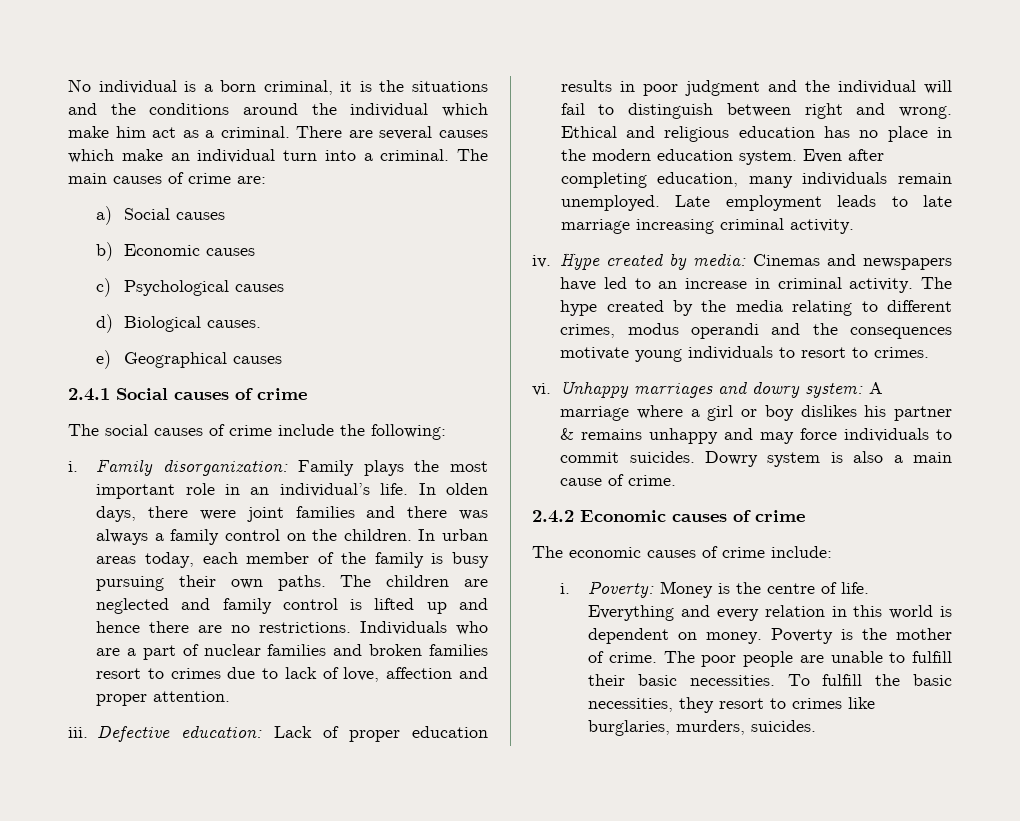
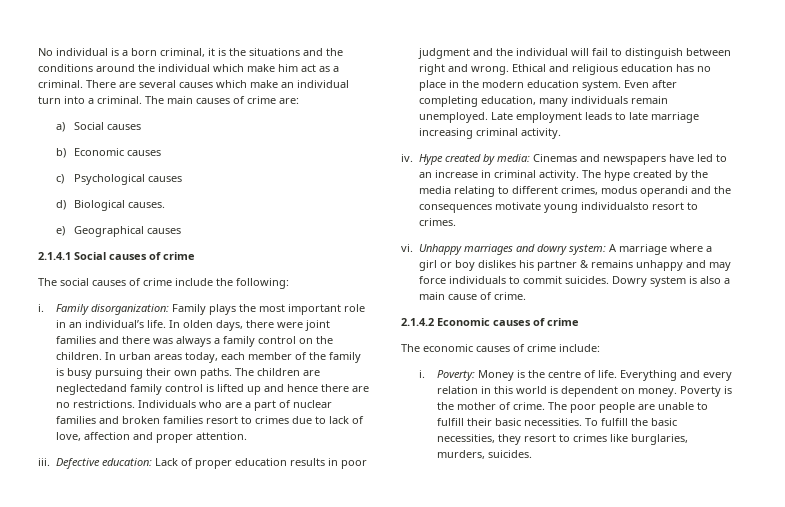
- 2.4.1 Social causes of crime
+ 2.1.4.1 Social causes of crime
- The children are neglected and family control is lifted up and hence there are no restrictions.
+ The children are neglectedand family control is lifted up and hence there are no restrictions.
- The hype created by the media relating to different crimes, modus operandi and the consequences motivate young individuals to resort to crimes.
+ The hype created by the media relating to different crimes, modus operandi and the consequences motivate young individualsto resort to crimes.
- 2.4.2 Economic causes of crime
+ 2.1.4.2 Economic causes of crime

